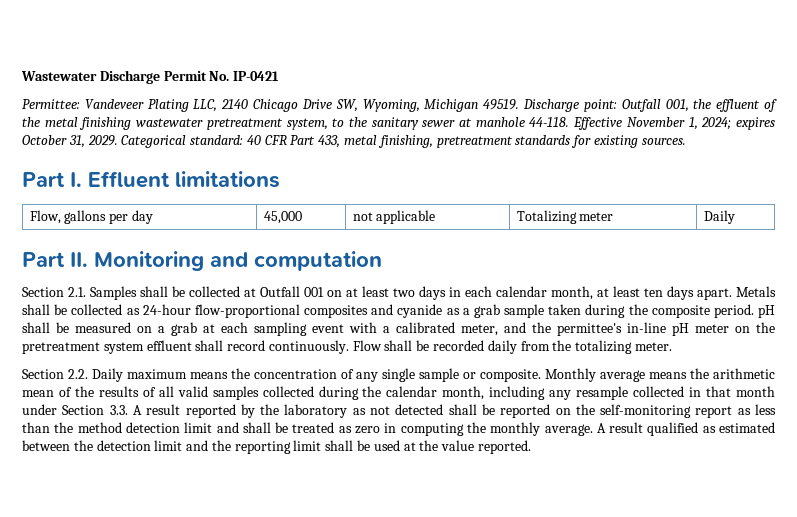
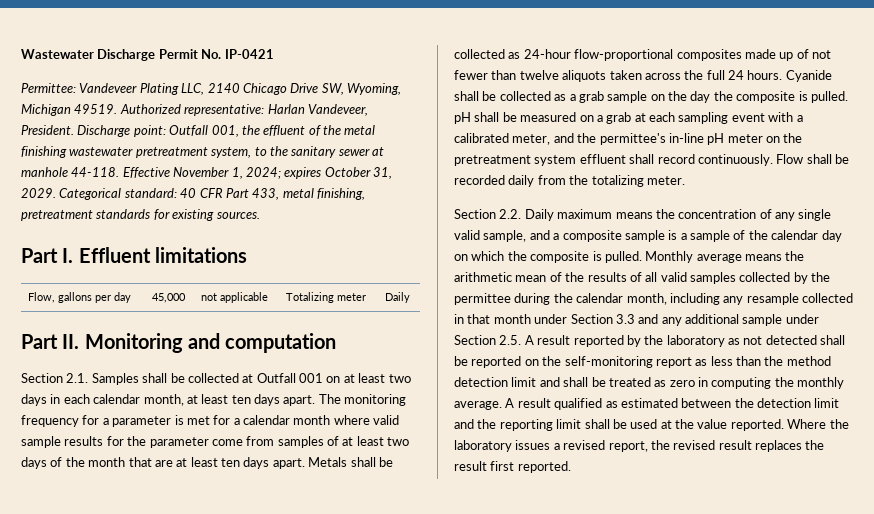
+ Authorized representative: Harlan Vandeveer, President.
+ The monitoring frequency for a parameter is met for a calendar month where valid sample results for the parameter come from samples of at least two days of the month that are at least ten days apart.
- Metals shall be collected as 24-hour flow-proportional composites and cyanide as a grab sample taken during the composite period. pH shall be measured on a grab at each sampling event with a calibrated meter, and the permittee's in-line pH meter on the pretreatment system effluent shall record continuously.
+ Metals shall be collected as 24-hour flow-proportional composites made up of not fewer than twelve aliquots taken across the full 24 hours. Cyanide shall be collected as a grab sample on the day the composite is pulled. pH shall be measured on a grab at each sampling event with a calibrated meter, and the permittee's in-line pH meter on the pretreatment system effluent shall record continuously.
- Section 2.2. Daily maximum means the concentration of any single sample or composite.
+ Section 2.2. Daily maximum means the concentration of any single valid sample, and a composite sample is a sample of the calendar day on which the composite is pulled.
- Monthly average means the arithmetic mean of the results of all valid samples collected during the calendar month, including any resample collected in that month under Section 3.3. A result reported by the laboratory as not detected shall be reported on the self-monitoring report as less than the method detection limit and shall be treated as zero in computing the monthly average.
+ Monthly average means the arithmetic mean of the results of all valid samples collected by the permittee during the calendar month, including any resample collected in that month under Section 3.3 and any additional sample under Section 2.5. A result reported by the laboratory as not detected shall be reported on the self-monitoring report as less than the method detection limit and shall be treated as zero in computing the monthly average.
+ Where the laboratory issues a revised report, the revised result replaces the result first reported.

